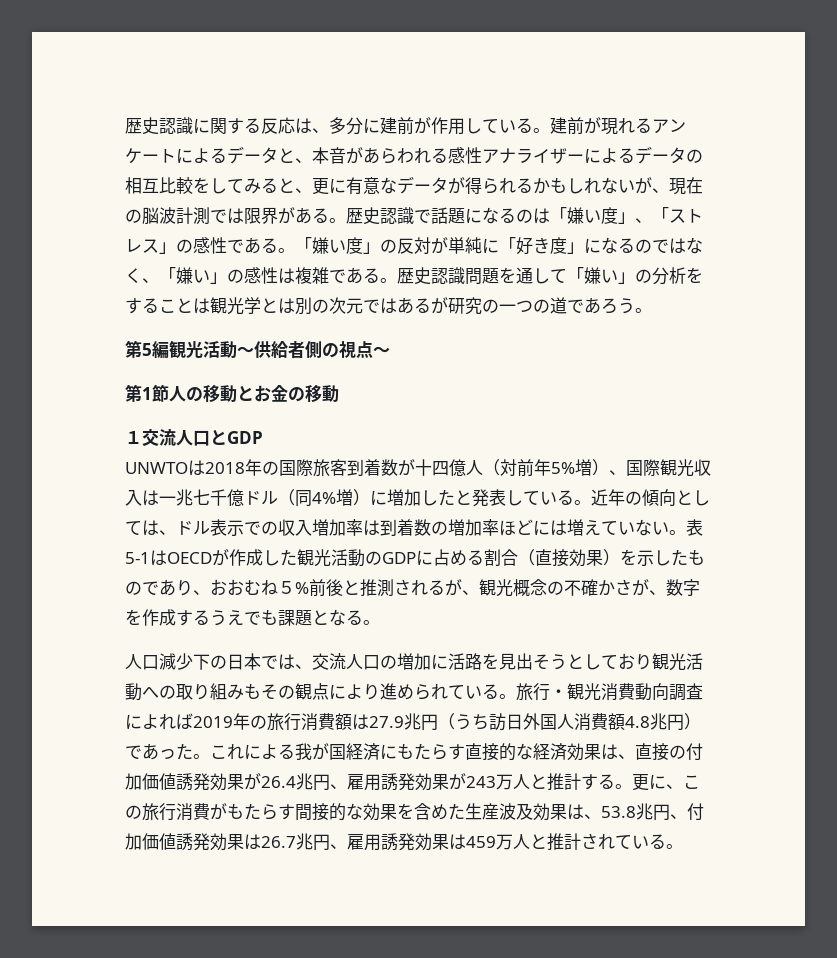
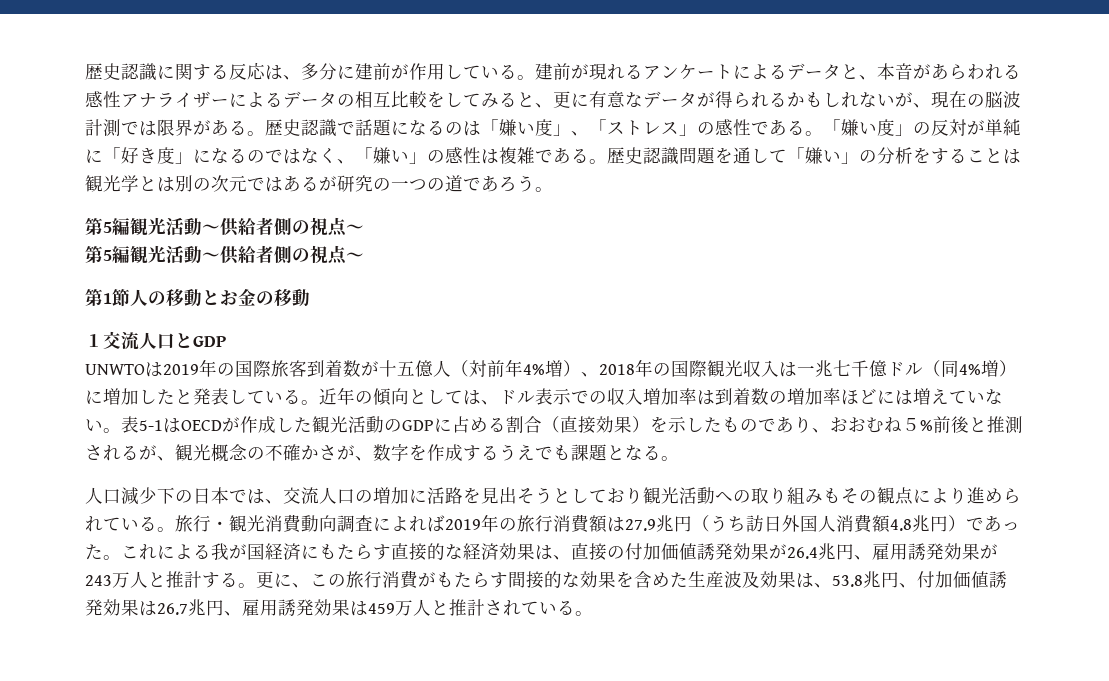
  歴史認識問題を通して「嫌い」の分析をすることは観光学とは別の次元ではあるが研究の一つの道であろう。
+ 第5編観光活動～供給者側の視点～
- UNWTOは2018年の国際旅客到着数が十四億人（対前年5%増）、国際観光収入は一兆七千億ドル（同4%増）に増加したと発表している。
+ UNWTOは2019年の国際旅客到着数が十五億人（対前年4%増）、2018年の国際観光収入は一兆七千億ドル（同4%増）に増加したと発表している。

